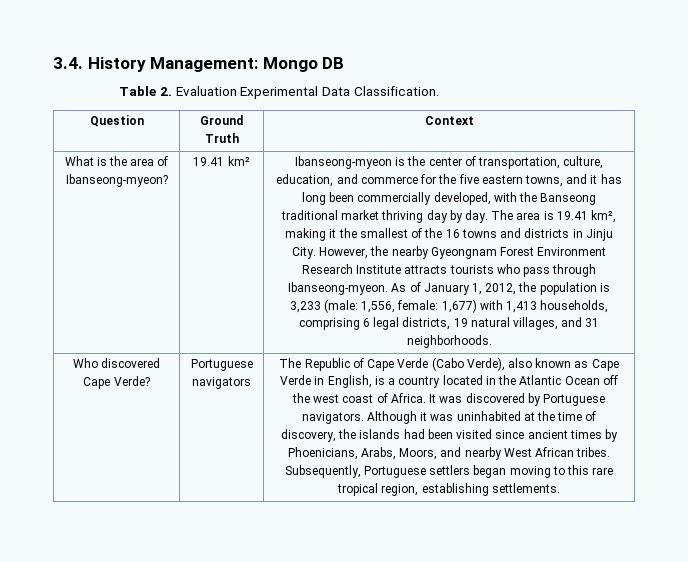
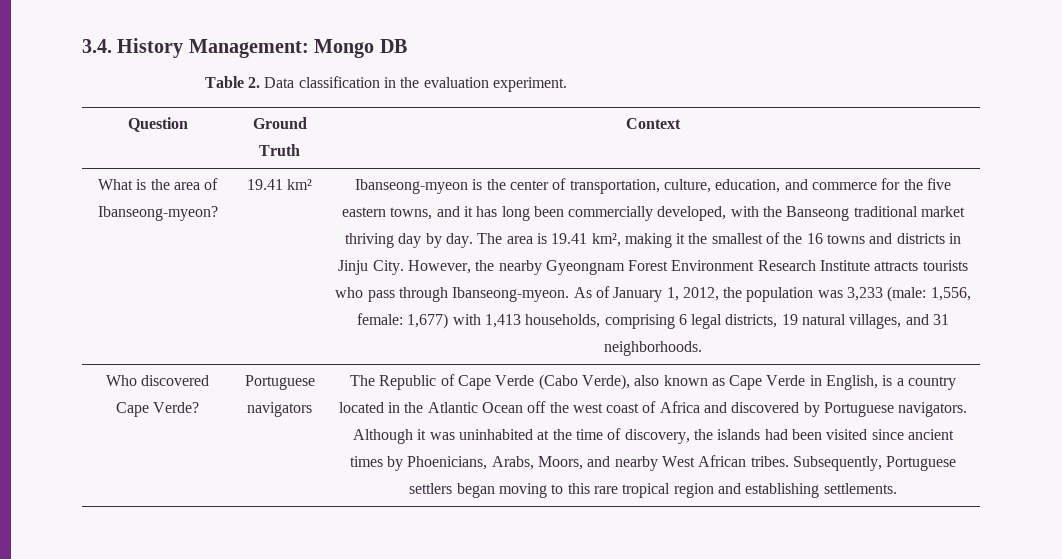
- Table 2. Evaluation Experimental Data Classification.
+ Table 2. Data classification in the evaluation experiment.
- As of January 1, 2012, the population is 3,233 (male: 1,556, female: 1,677) with 1,413 households, comprising 6 legal districts, 19 natural villages, and 31 neighborhoods.
+ As of January 1, 2012, the population was 3,233 (male: 1,556, female: 1,677) with 1,413 households, comprising 6 legal districts, 19 natural villages, and 31 neighborhoods.
- The Republic of Cape Verde (Cabo Verde), also known as Cape Verde in English, is a country located in the Atlantic Ocean off the west coast of Africa. It was discovered by Portuguese navigators.
+ The Republic of Cape Verde (Cabo Verde), also known as Cape Verde in English, is a country located in the Atlantic Ocean off the west coast of Africa and discovered by Portuguese navigators.
- Subsequently, Portuguese settlers began moving to this rare tropical region, establishing settlements.
+ Subsequently, Portuguese settlers began moving to this rare tropical region and establishing settlements.

